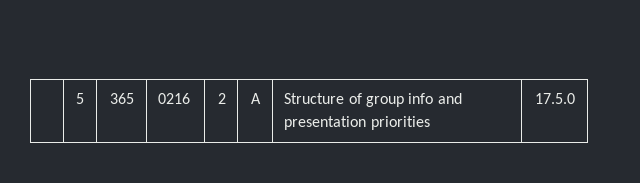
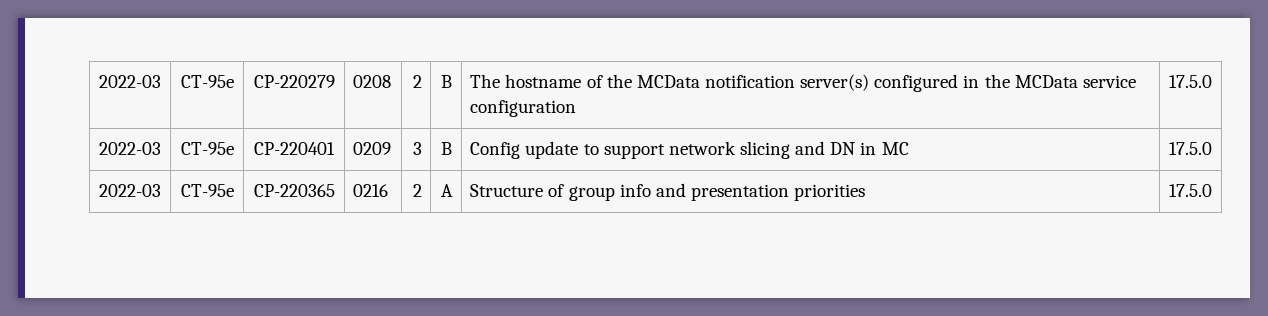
- | 5 | 365 | 0216 | 2 | A | Structure of group info and presentation priorities | 17.5.0
+ 2022-03 | CT-95e | CP-220279 | 0208 | 2 | B | The hostname of the MCData notification server(s) configured in the MCData service configuration | 17.5.0
+ 2022-03 | CT-95e | CP-220401 | 0209 | 3 | B | Config update to support network slicing and DN in MC | 17.5.0
+ 2022-03 | CT-95e | CP-220365 | 0216 | 2 | A | Structure of group info and presentation priorities | 17.5.0

